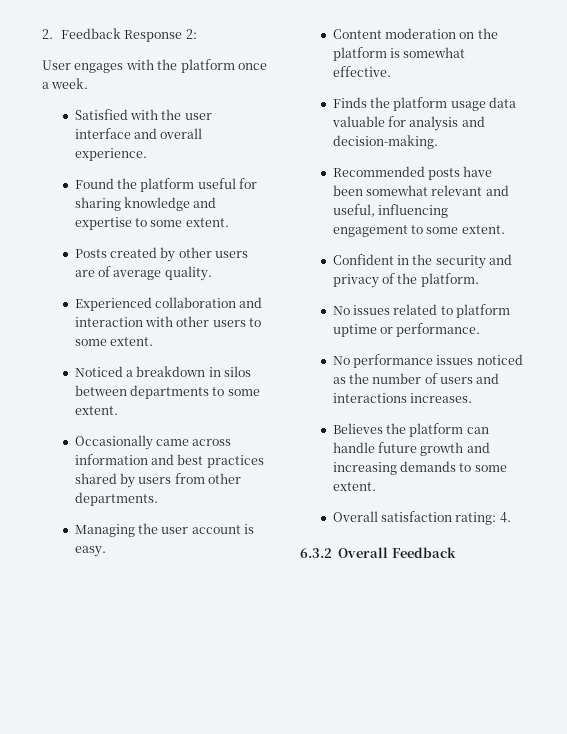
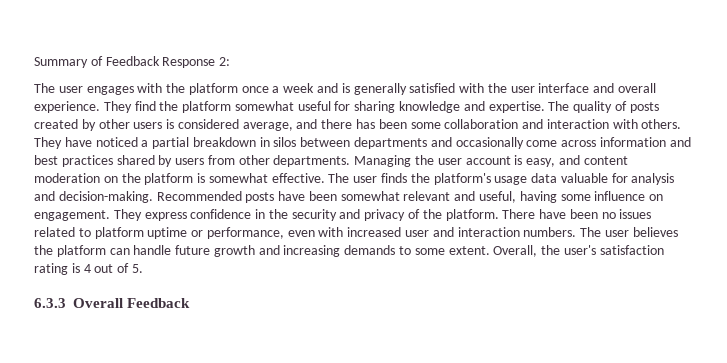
- 2. Feedback Response 2:
+ Summary of Feedback Response 2:
- User engages with the platform once a week.
- Satisfied with the user interface and overall experience.
- Found the platform useful for sharing knowledge and expertise to some extent.
- Posts created by other users are of average quality.
- Experienced collaboration and interaction with other users to some extent.
- Noticed a breakdown in silos between departments to some extent.
- Occasionally came across information and best practices shared by users from other departments.
- Managing the user account is easy.
- Content moderation on the platform is somewhat effective.
- Finds the platform usage data valuable for analysis and decision-making.
- Recommended posts have been somewhat relevant and useful, influencing engagement to some extent.
- Confident in the security and privacy of the platform.
- No issues related to platform uptime or performance.
- No performance issues noticed as the number of users and interactions increases.
- Believes the platform can handle future growth and increasing demands to some extent.
- Overall satisfaction rating: 4.
- 6.3.2 Overall Feedback
+ The user engages with the platform once a week and is generally satisfied with the user interface and overall experience. They find the platform somewhat useful for sharing knowledge and expertise. The quality of posts created by other users is considered average, and there has been some collaboration and interaction with others. They have noticed a partial breakdown in silos between departments and occasionally come across information and best practices shared by users from other departments. Managing the user account is easy, and content moderation on the platform is somewhat effective. The user finds the platform's usage data valuable for analysis and decision-making. Recommended posts have been somewhat relevant and useful, having some influence on engagement. They express confidence in the security and privacy of the platform. There have been no issues related to platform uptime or performance, even with increased user and interaction numbers. The user believes the platform can handle future growth and increasing demands to some extent. Overall, the user's satisfaction rating is 4 out of 5.
+ 6.3.3 Overall Feedback

